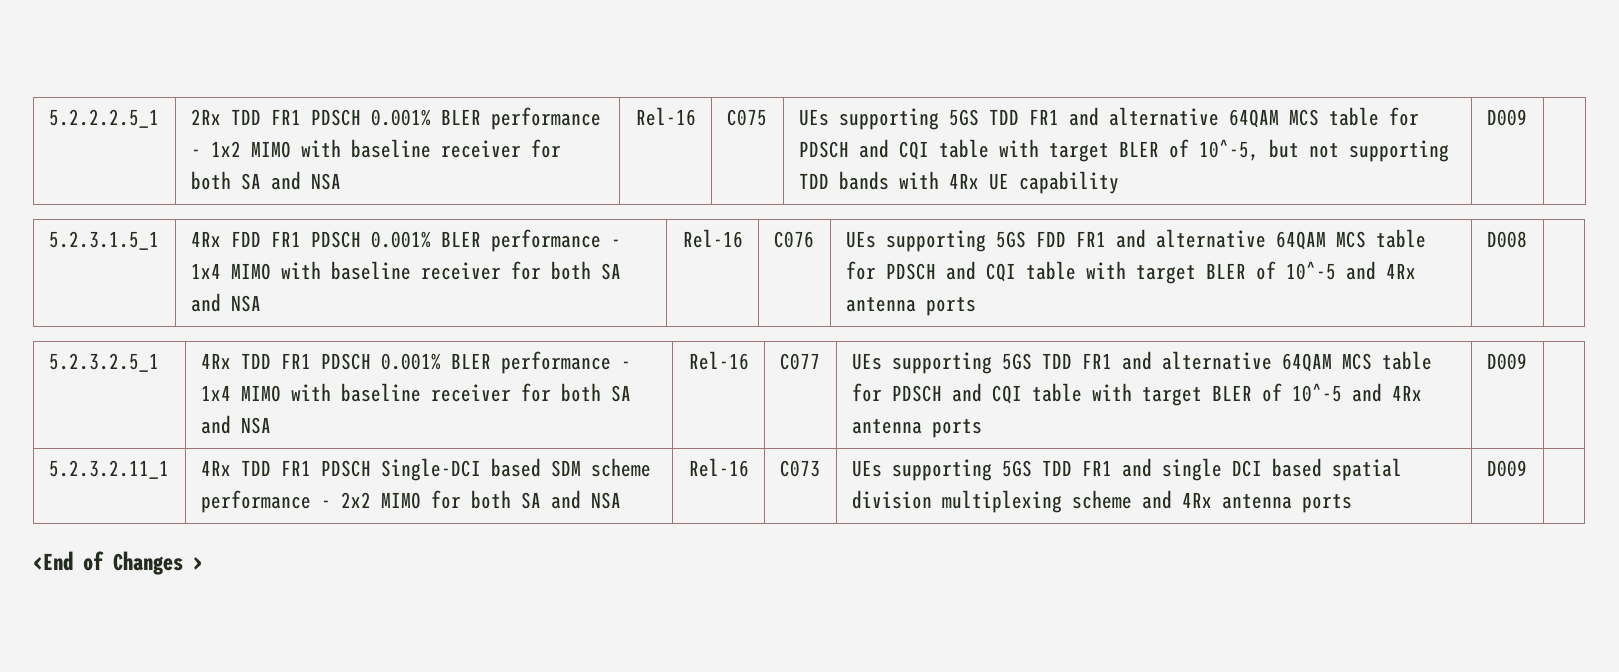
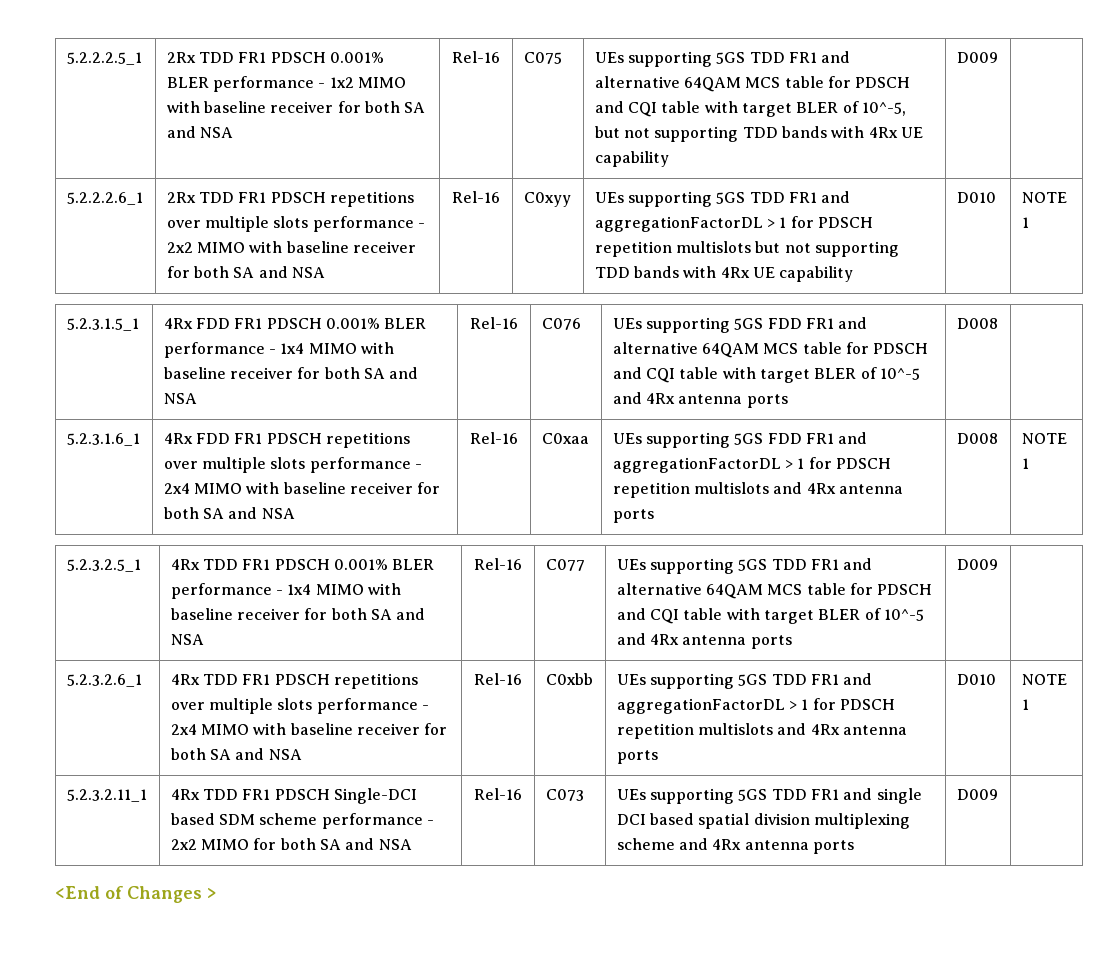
+ 5.2.2.2.6_1 | 2Rx TDD FR1 PDSCH repetitions over multiple slots performance - 2x2 MIMO with baseline receiver for both SA and NSA | Rel-16 | C0xyy | UEs supporting 5GS TDD FR1 and aggregationFactorDL > 1 for PDSCH repetition multislots but not supporting TDD bands with 4Rx UE capability | D010 | NOTE 1
+ 5.2.3.1.6_1 | 4Rx FDD FR1 PDSCH repetitions over multiple slots performance - 2x4 MIMO with baseline receiver for both SA and NSA | Rel-16 | C0xaa | UEs supporting 5GS FDD FR1 and aggregationFactorDL > 1 for PDSCH repetition multislots and 4Rx antenna ports | D008 | NOTE 1
+ 5.2.3.2.6_1 | 4Rx TDD FR1 PDSCH repetitions over multiple slots performance - 2x4 MIMO with baseline receiver for both SA and NSA | Rel-16 | C0xbb | UEs supporting 5GS TDD FR1 and aggregationFactorDL > 1 for PDSCH repetition multislots and 4Rx antenna ports | D010 | NOTE 1

